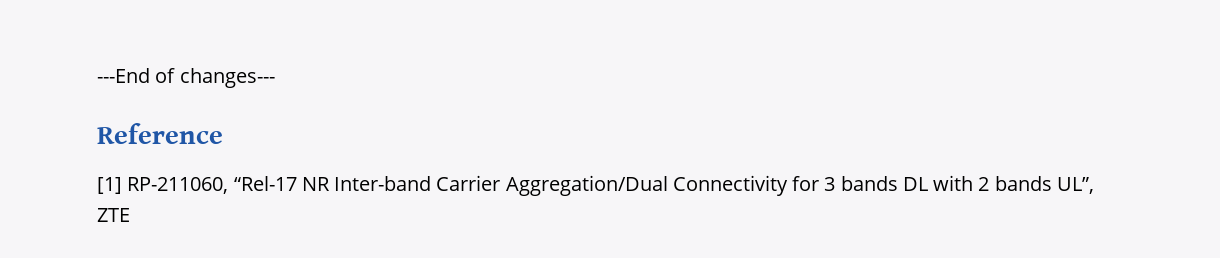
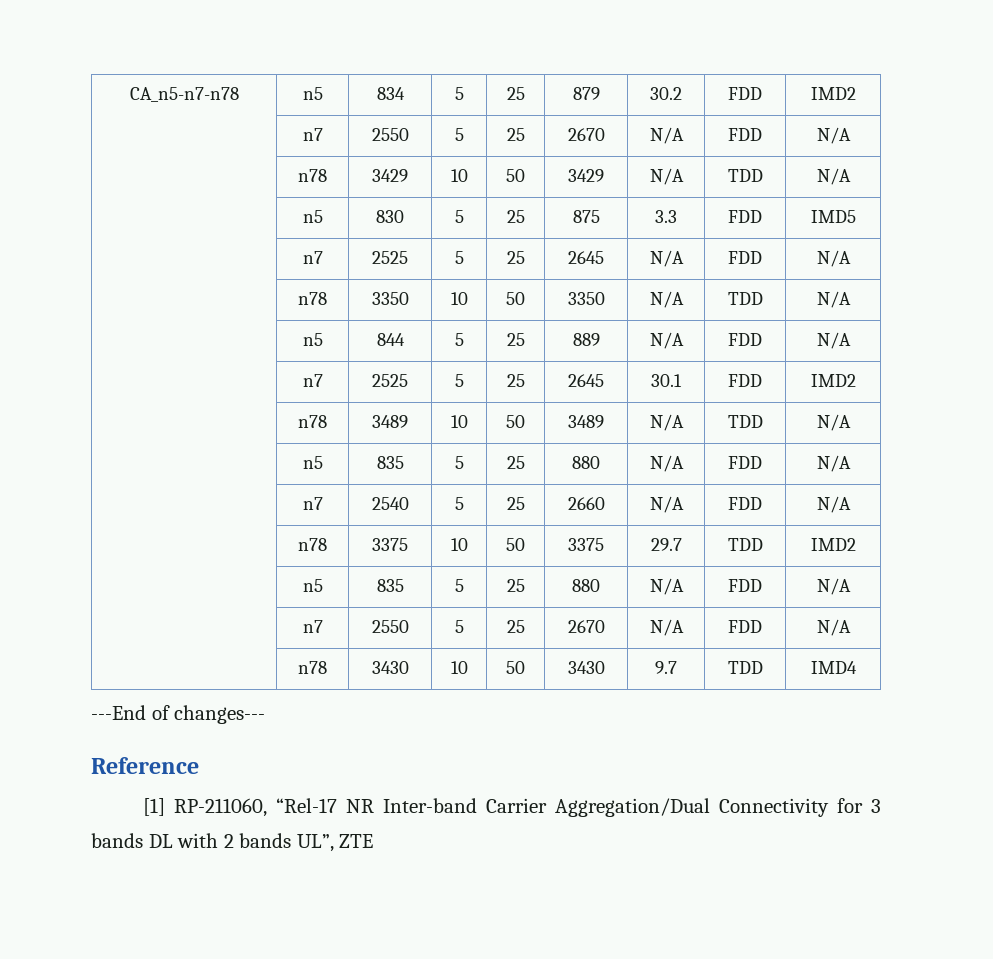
+ CA_n5-n7-n78 | n5 | 834 | 5 | 25 | 879 | 30.2 | FDD | IMD2
+ | n7 | 2550 | 5 | 25 | 2670 | N/A | FDD | N/A
+ | n78 | 3429 | 10 | 50 | 3429 | N/A | TDD | N/A
+ | n5 | 830 | 5 | 25 | 875 | 3.3 | FDD | IMD5
+ | n7 | 2525 | 5 | 25 | 2645 | N/A | FDD | N/A
+ | n78 | 3350 | 10 | 50 | 3350 | N/A | TDD | N/A
+ | n5 | 844 | 5 | 25 | 889 | N/A | FDD | N/A
+ | n7 | 2525 | 5 | 25 | 2645 | 30.1 | FDD | IMD2
+ | n78 | 3489 | 10 | 50 | 3489 | N/A | TDD | N/A
+ | n5 | 835 | 5 | 25 | 880 | N/A | FDD | N/A
+ | n7 | 2540 | 5 | 25 | 2660 | N/A | FDD | N/A
+ | n78 | 3375 | 10 | 50 | 3375 | 29.7 | TDD | IMD2
+ | n5 | 835 | 5 | 25 | 880 | N/A | FDD | N/A
+ | n7 | 2550 | 5 | 25 | 2670 | N/A | FDD | N/A
+ | n78 | 3430 | 10 | 50 | 3430 | 9.7 | TDD | IMD4

